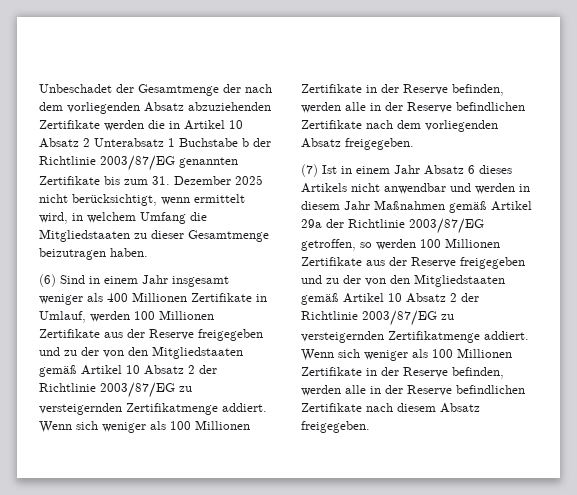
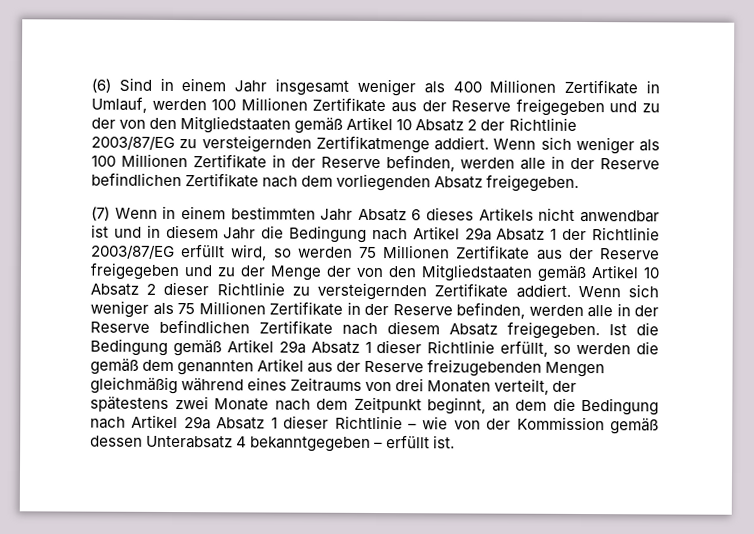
- Unbeschadet der Gesamtmenge der nach dem vorliegenden Absatz abzuziehenden Zertifikate werden die in Artikel 10 Absatz 2 Unterabsatz 1 Buchstabe b der Richtlinie 2003/87/EG genannten Zertifikate bis zum 31. Dezember 2025 nicht berücksichtigt, wenn ermittelt wird, in welchem Umfang die Mitgliedstaaten zu dieser Gesamtmenge beizutragen haben.
- (7) Ist in einem Jahr Absatz 6 dieses Artikels nicht anwendbar und werden in diesem Jahr Maßnahmen gemäß Artikel 29a der Richtlinie 2003/87/EG getroffen, so werden 100 Millionen Zertifikate aus der Reserve freigegeben und zu der von den Mitgliedstaaten gemäß Artikel 10 Absatz 2 der Richtlinie 2003/87/EG zu versteigernden Zertifikatmenge addiert. Wenn sich weniger als 100 Millionen Zertifikate in der Reserve befinden, werden alle in der Reserve befindlichen Zertifikate nach diesem Absatz freigegeben.
+ (7) Wenn in einem bestimmten Jahr Absatz 6 dieses Artikels nicht anwendbar ist und in diesem Jahr die Bedingung nach Artikel 29a Absatz 1 der Richtlinie 2003/87/EG erfüllt wird, so werden 75 Millionen Zertifikate aus der Reserve freigegeben und zu der Menge der von den Mitgliedstaaten gemäß Artikel 10 Absatz 2 dieser Richtlinie zu versteigernden Zertifikate addiert. Wenn sich weniger als 75 Millionen Zertifikate in der Reserve befinden, werden alle in der Reserve befindlichen Zertifikate nach diesem Absatz freigegeben.
+ Ist die Bedingung gemäß Artikel 29a Absatz 1 dieser Richtlinie erfüllt, so werden die gemäß dem genannten Artikel aus der Reserve freizugebenden Mengen gleichmäßig während eines Zeitraums von drei Monaten verteilt, der spätestens zwei Monate nach dem Zeitpunkt beginnt, an dem die Bedingung nach Artikel 29a Absatz 1 dieser Richtlinie – wie von der Kommission gemäß dessen Unterabsatz 4 bekanntgegeben – erfüllt ist.

